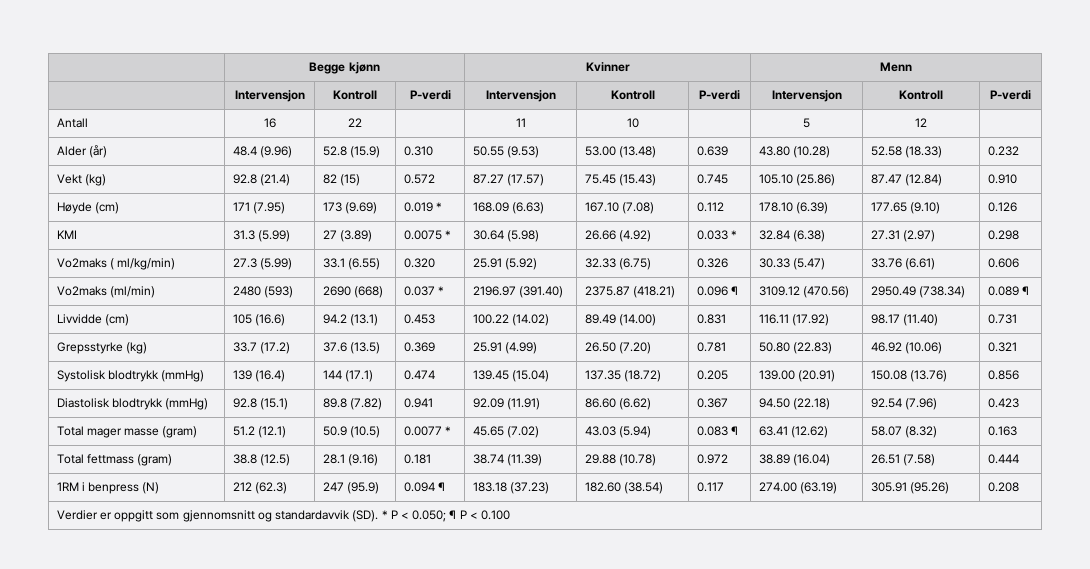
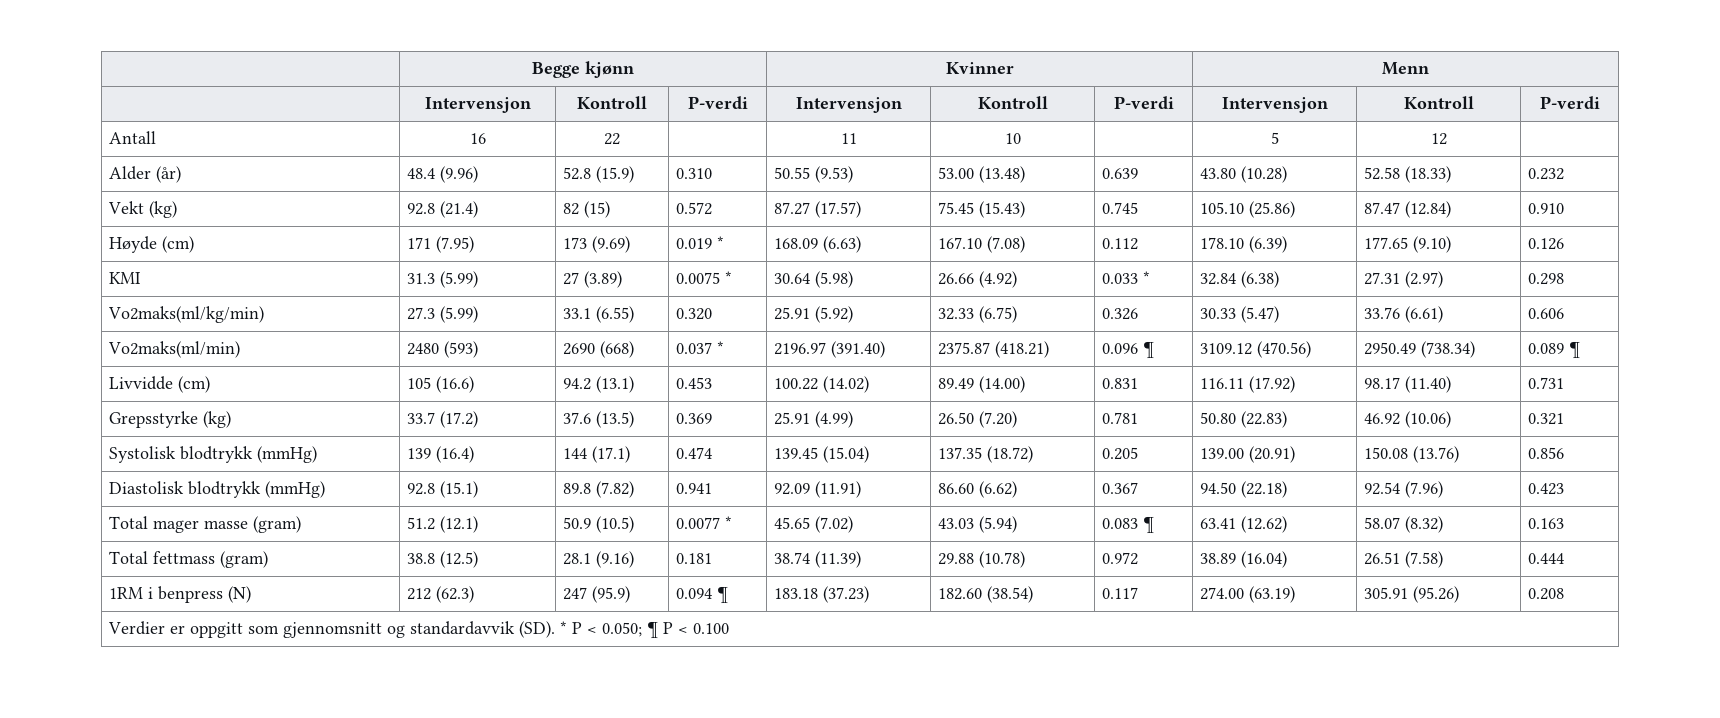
- Vo2maks ( ml/kg/min) | 27.3 (5.99) | 33.1 (6.55) | 0.320 | 25.91 (5.92) | 32.33 (6.75) | 0.326 | 30.33 (5.47) | 33.76 (6.61) | 0.606
+ Vo2maks(ml/kg/min) | 27.3 (5.99) | 33.1 (6.55) | 0.320 | 25.91 (5.92) | 32.33 (6.75) | 0.326 | 30.33 (5.47) | 33.76 (6.61) | 0.606
- Vo2maks (ml/min) | 2480 (593) | 2690 (668) | 0.037 * | 2196.97 (391.40) | 2375.87 (418.21) | 0.096 ¶ | 3109.12 (470.56) | 2950.49 (738.34) | 0.089 ¶
+ Vo2maks(ml/min) | 2480 (593) | 2690 (668) | 0.037 * | 2196.97 (391.40) | 2375.87 (418.21) | 0.096 ¶ | 3109.12 (470.56) | 2950.49 (738.34) | 0.089 ¶

